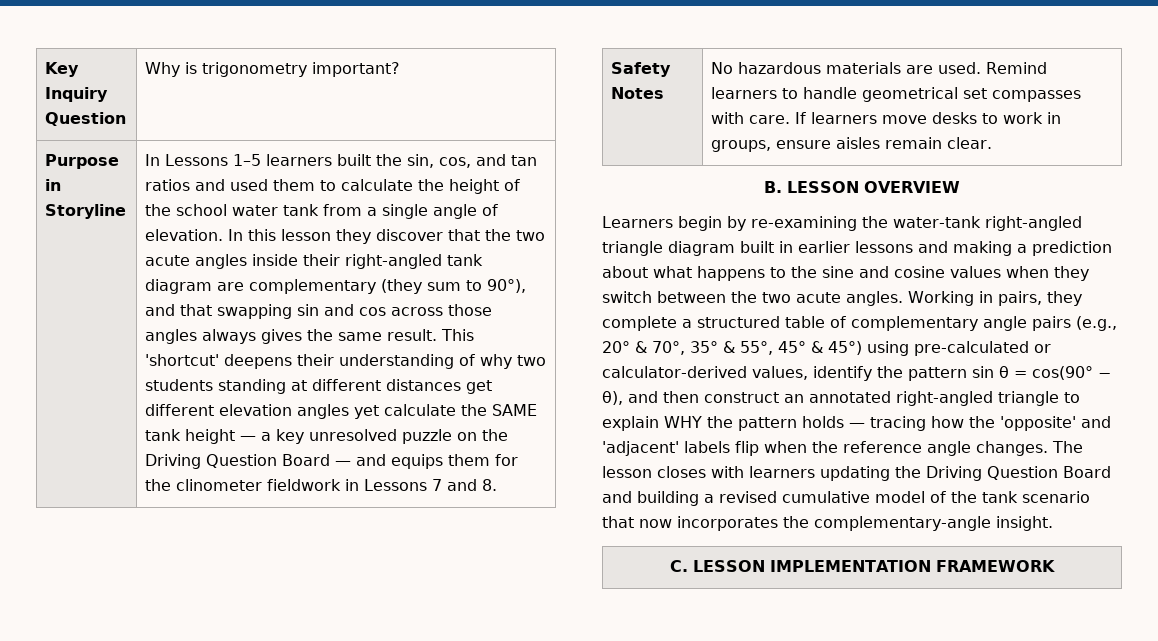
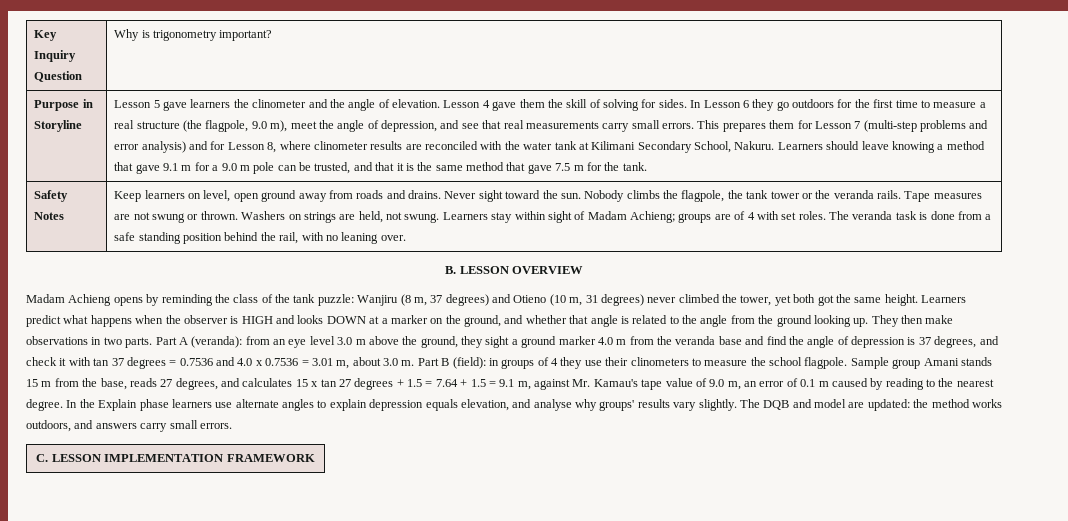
- In Lessons 1–5 learners built the sin, cos, and tan ratios and used them to calculate the height of the school water tank from a single angle of elevation. In this lesson they discover that the two acute angles inside their right-angled tank diagram are complementary (they sum to 90°), and that swapping sin and cos across those angles always gives the same result. This 'shortcut' deepens their understanding of why two students standing at different distances get different elevation angles yet calculate the SAME tank height — a key unresolved puzzle on the Driving Question Board — and equips them for the clinometer fieldwork in Lessons 7 and 8.
- Safety Notes | No hazardous materials are used. Remind learners to handle geometrical set compasses with care. If learners move desks to work in groups, ensure aisles remain clear.
+ Lesson 5 gave learners the clinometer and the angle of elevation. Lesson 4 gave them the skill of solving for sides. In Lesson 6 they go outdoors for the first time to measure a real structure (the flagpole, 9.0 m), meet the angle of depression, and see that real measurements carry small errors. This prepares them for Lesson 7 (multi-step problems and error analysis) and for Lesson 8, where clinometer results are reconciled with the water tank at Kilimani Secondary School, Nakuru. Learners should leave knowing a method that gave 9.1 m for a 9.0 m pole can be trusted, and that it is the same method that gave 7.5 m for the tank.
+ Safety Notes | Keep learners on level, open ground away from roads and drains. Never sight toward the sun. Nobody climbs the flagpole, the tank tower or the veranda rails. Tape measures are not swung or thrown. Washers on strings are held, not swung. Learners stay within sight of Madam Achieng; groups are of 4 with set roles. The veranda task is done from a safe standing position behind the rail, with no leaning over.
  B. LESSON OVERVIEW
- Learners begin by re-examining the water-tank right-angled triangle diagram built in earlier lessons and making a prediction about what happens to the sine and cosine values when they switch between the two acute angles. Working in pairs, they complete a structured table of complementary angle pairs (e.g., 20° & 70°, 35° & 55°, 45° & 45°) using pre-calculated or calculator-derived values, identify the pattern sin θ = cos(90° − θ), and then construct an annotated right-angled triangle to explain WHY the pattern holds — tracing how the 'opposite' and 'adjacent' labels flip when the reference angle changes. The lesson closes with learners updating the Driving Question Board and building a revised cumulative model of the tank scenario that now incorporates the complementary-angle insight.
+ Madam Achieng opens by reminding the class of the tank puzzle: Wanjiru (8 m, 37 degrees) and Otieno (10 m, 31 degrees) never climbed the tower, yet both got the same height. Learners predict what happens when the observer is HIGH and looks DOWN at a marker on the ground, and whether that angle is related to the angle from the ground looking up. They then make observations in two parts. Part A (veranda): from an eye level 3.0 m above the ground, they sight a ground marker 4.0 m from the veranda base and find the angle of depression is 37 degrees, and check it with tan 37 degrees = 0.7536 and 4.0 x 0.7536 = 3.01 m, about 3.0 m. Part B (field): in groups of 4 they use their clinometers to measure the school flagpole. Sample group Amani stands 15 m from the base, reads 27 degrees, and calculates 15 x tan 27 degrees + 1.5 = 7.64 + 1.5 = 9.1 m, against Mr. Kamau's tape value of 9.0 m, an error of 0.1 m caused by reading to the nearest degree. In the Explain phase learners use alternate angles to explain depression equals elevation, and analyse why groups' results vary slightly. The DQB and model are updated: the method works outdoors, and answers carry small errors.

